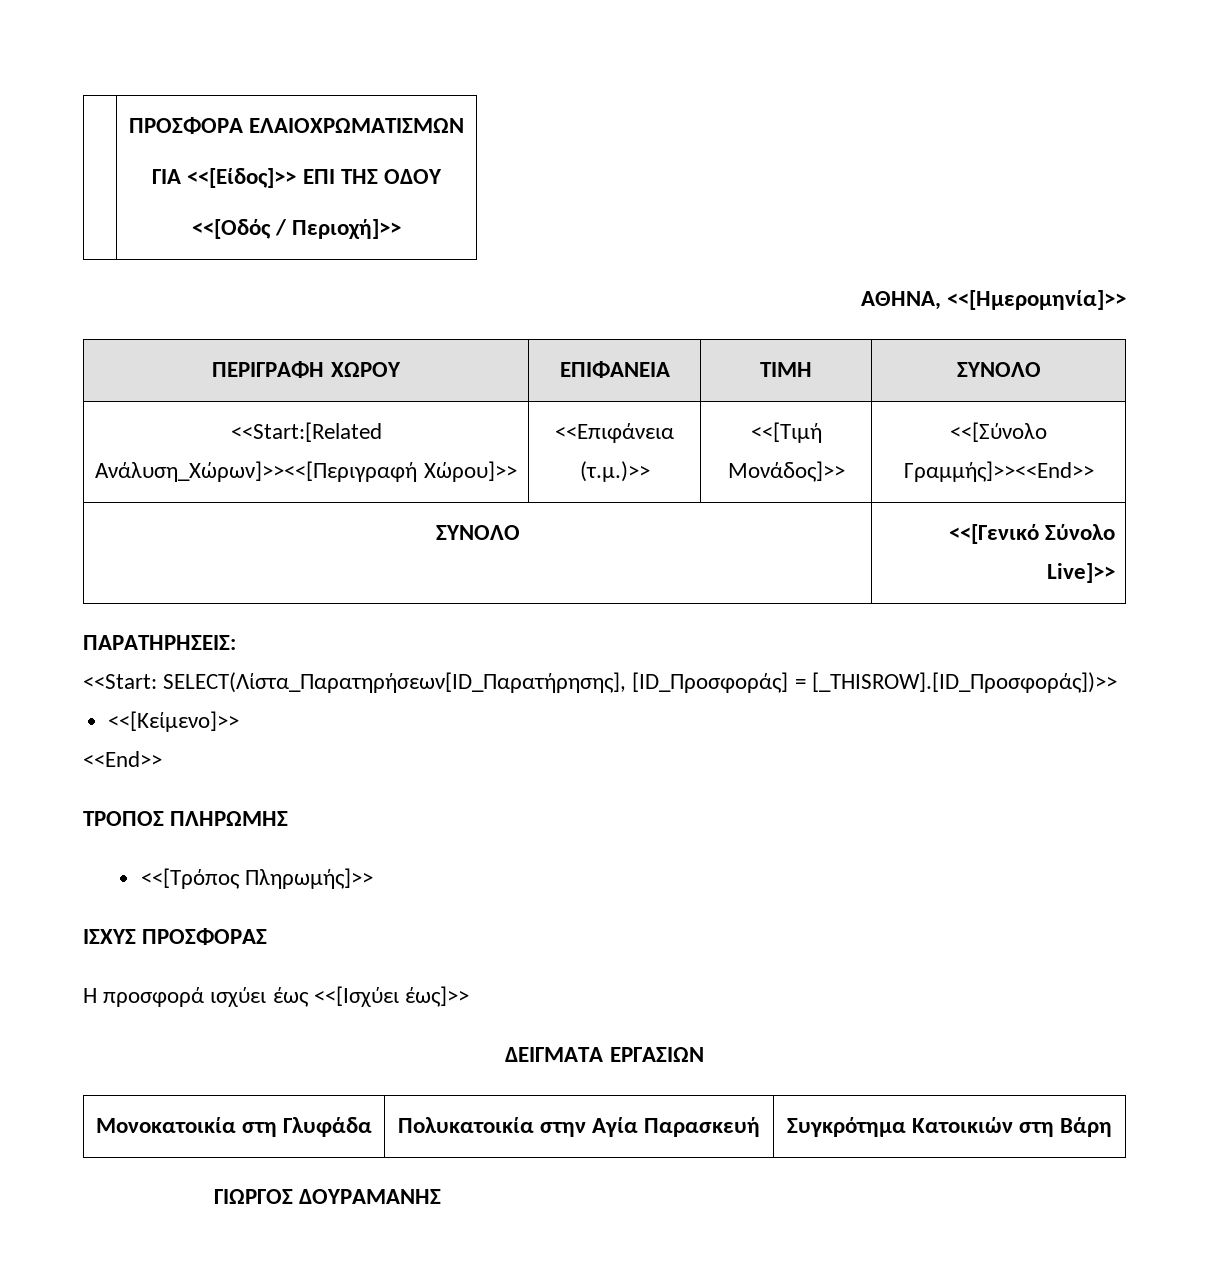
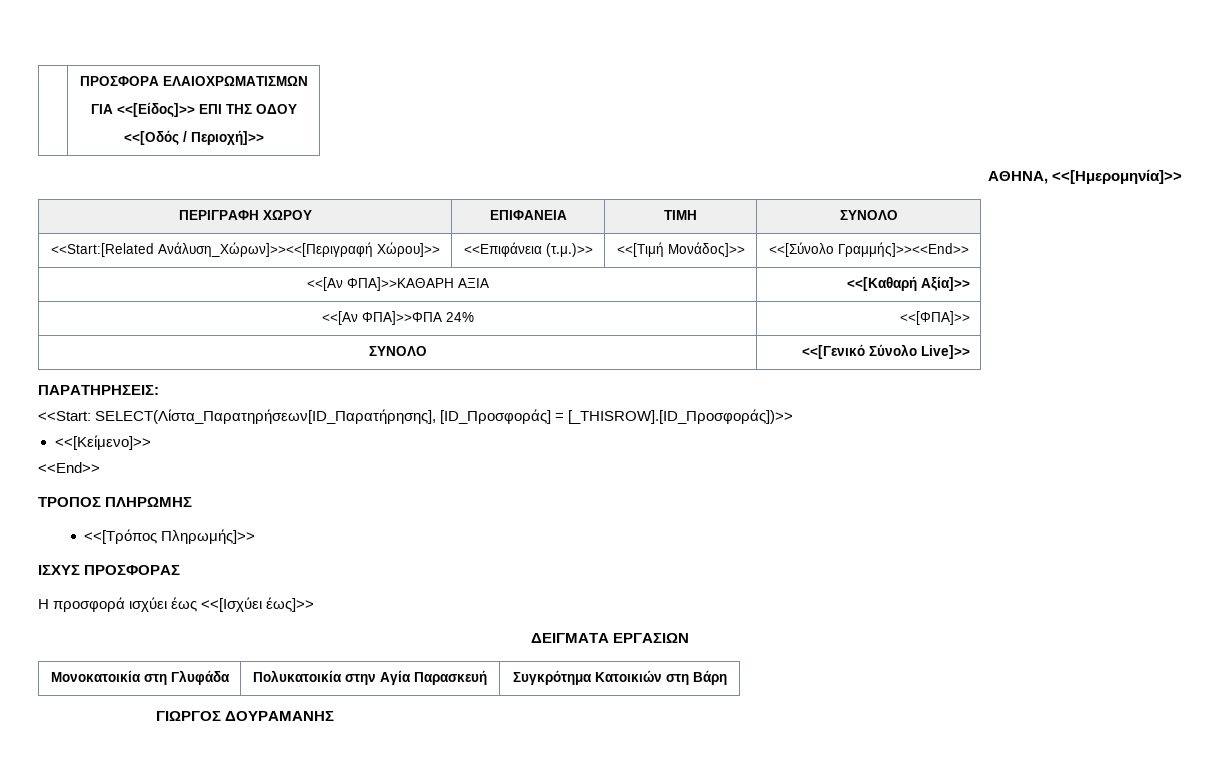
+ <<[Αν ΦΠΑ]>>ΚΑΘΑΡΗ ΑΞΙΑ | <<[Καθαρή Αξία]>>
+ <<[Αν ΦΠΑ]>>ΦΠΑ 24% | <<[ΦΠΑ]>>

